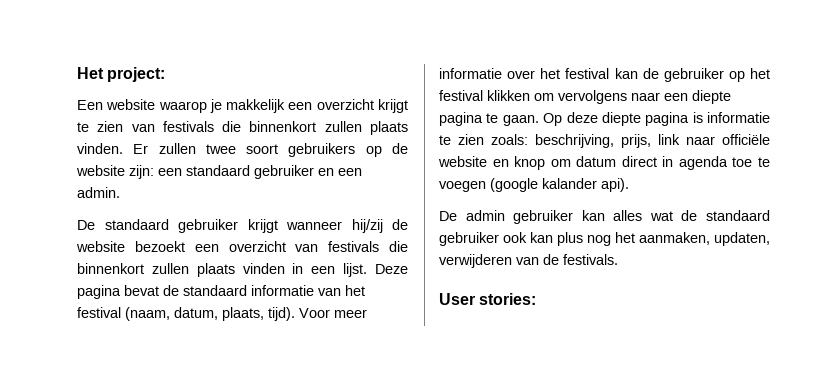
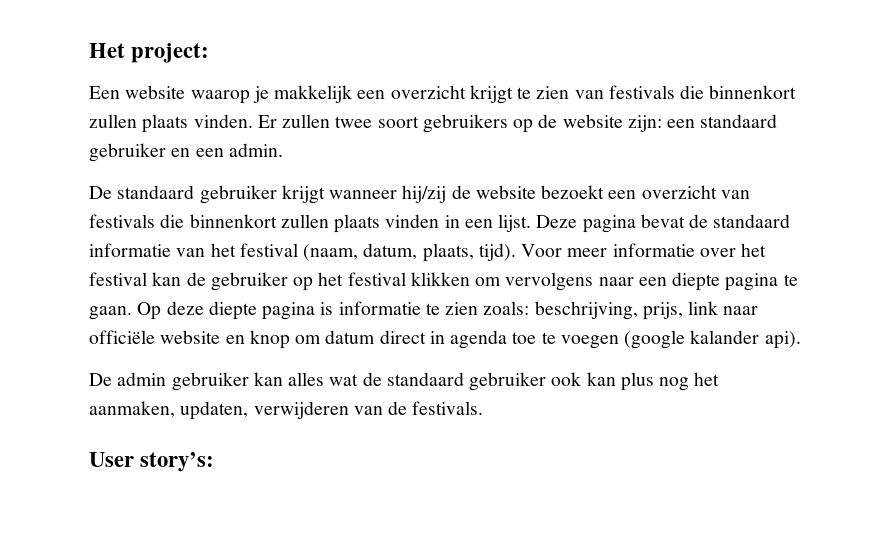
- User stories:
+ User story’s:

